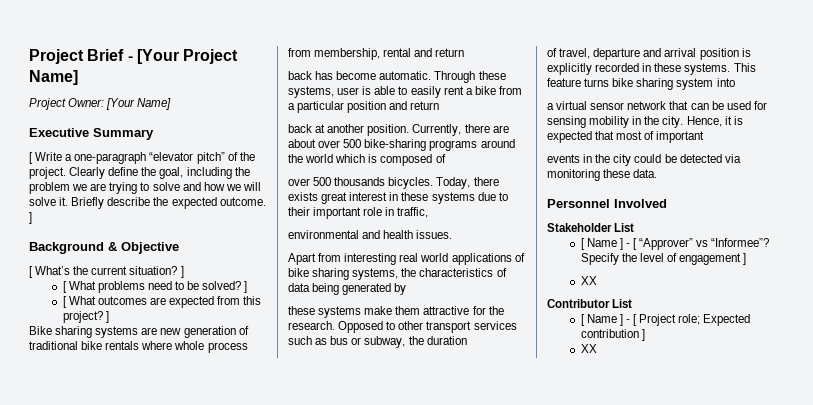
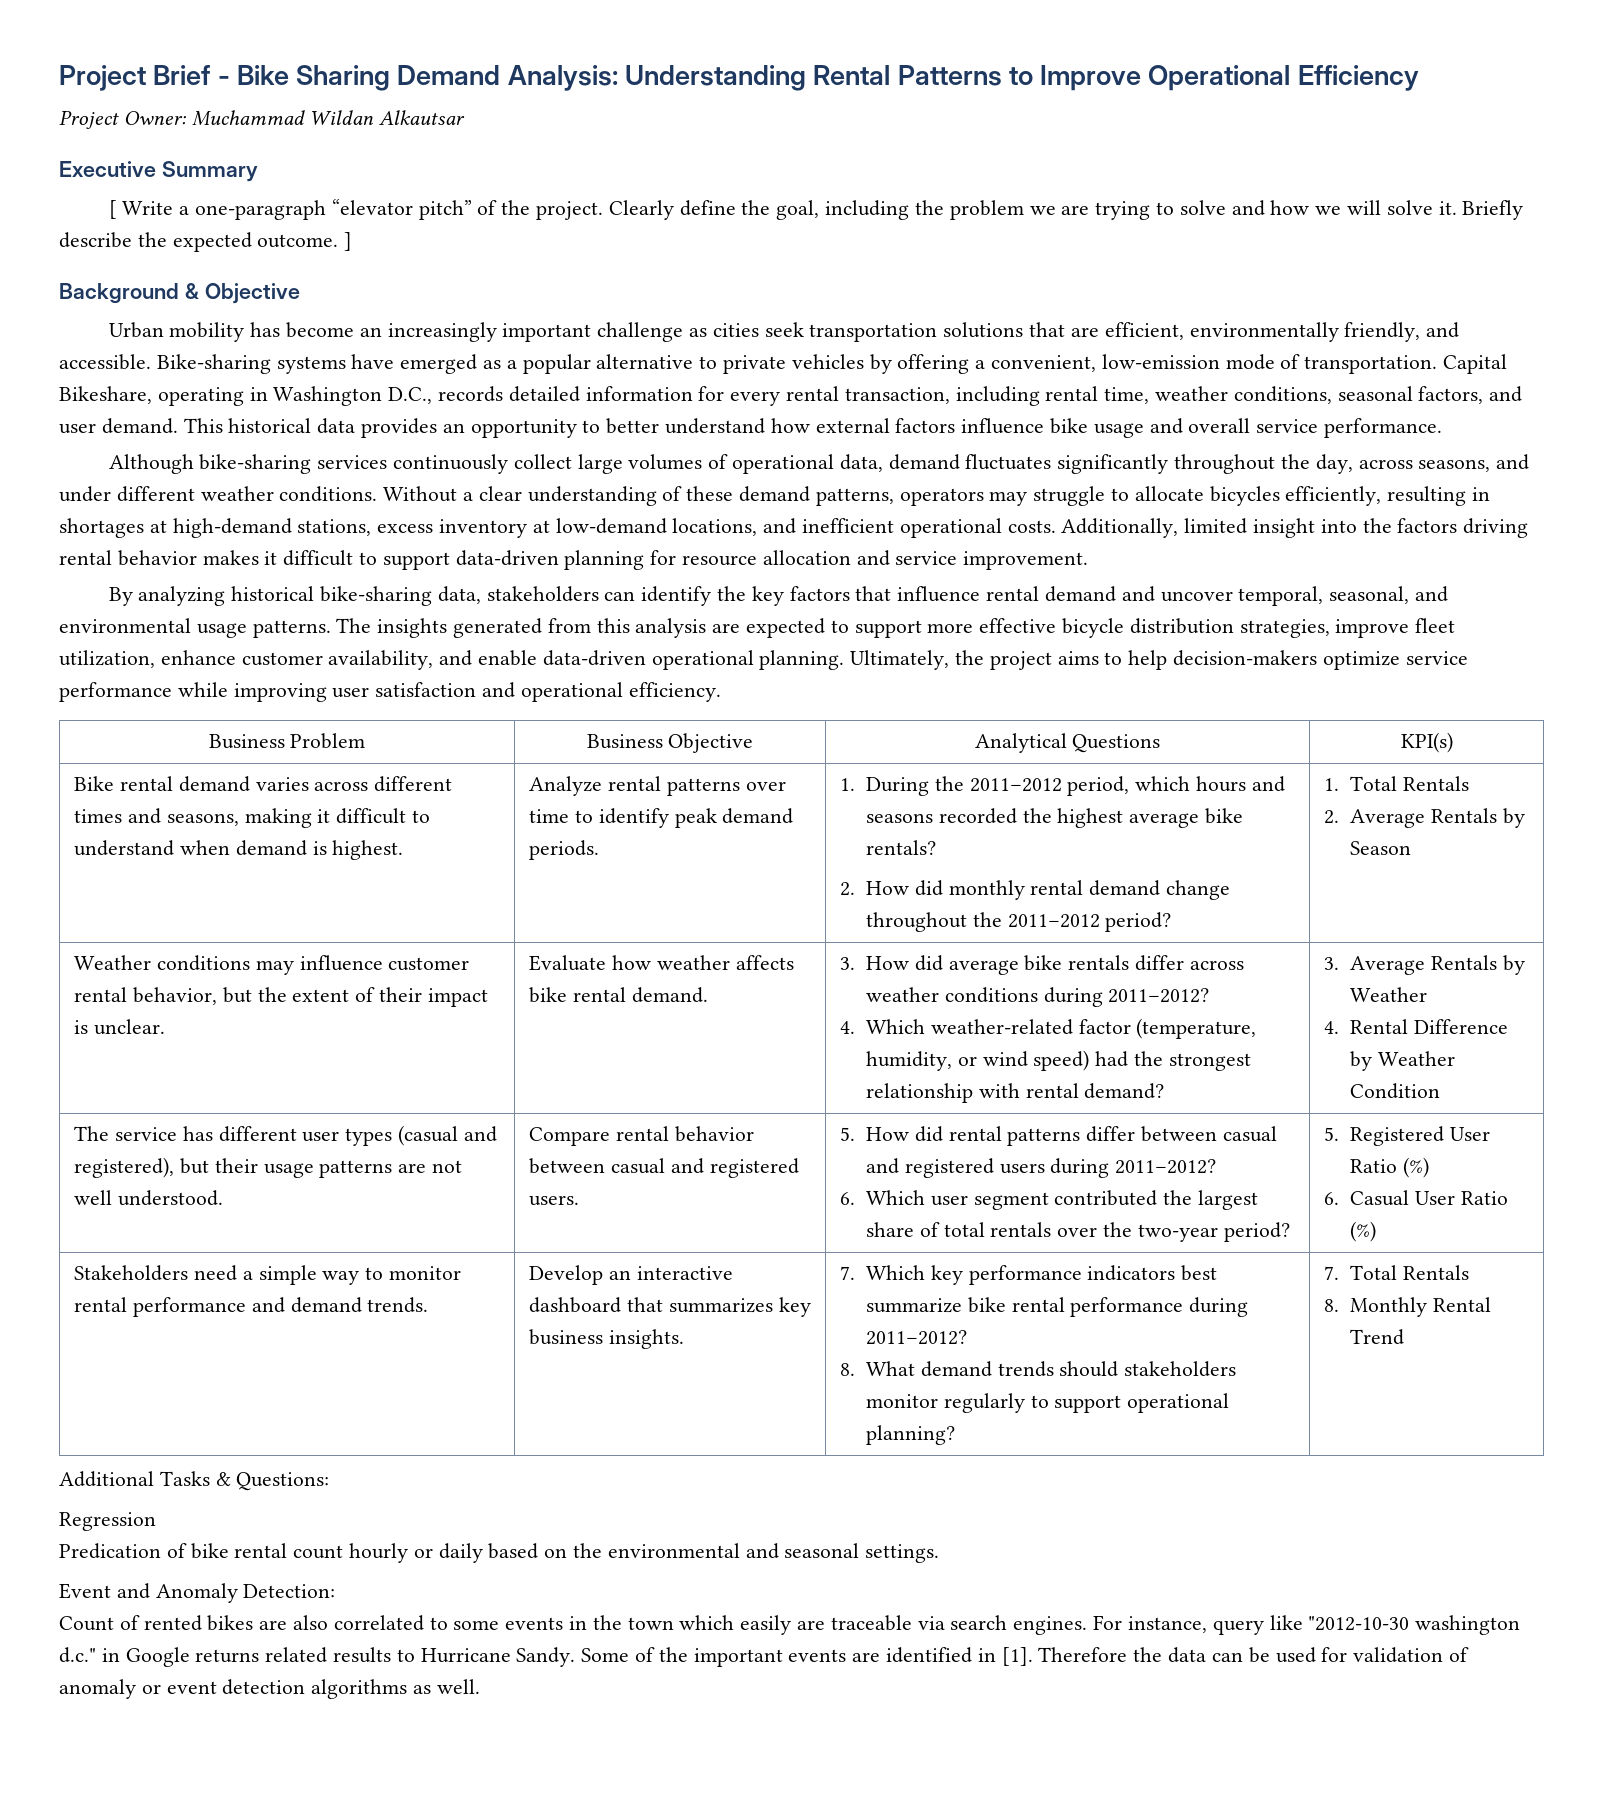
- Project Brief - [Your Project Name]
+ Project Brief - Bike Sharing Demand Analysis: Understanding Rental Patterns to Improve Operational Efficiency
- Project Owner: [Your Name]
+ Project Owner: Muchammad Wildan Alkautsar
- [ What’s the current situation? ]
- [ What problems need to be solved? ]
- [ What outcomes are expected from this project? ]
- Bike sharing systems are new generation of traditional bike rentals where whole process from membership, rental and return
- back has become automatic. Through these systems, user is able to easily rent a bike from a particular position and return
- back at another position. Currently, there are about over 500 bike-sharing programs around the world which is composed of
- over 500 thousands bicycles. Today, there exists great interest in these systems due to their important role in traffic,
- environmental and health issues.
- Apart from interesting real world applications of bike sharing systems, the characteristics of data being generated by
- these systems make them attractive for the research. Opposed to other transport services such as bus or subway, the duration
- of travel, departure and arrival position is explicitly recorded in these systems. This feature turns bike sharing system into
- a virtual sensor network that can be used for sensing mobility in the city. Hence, it is expected that most of important
- events in the city could be detected via monitoring these data.
- Personnel Involved
- Stakeholder List
- [ Name ] - [ “Approver” vs “Informee”? Specify the level of engagement ]
- XX
- Contributor List
- [ Name ] - [ Project role; Expected contribution ]
- XX
+ Urban mobility has become an increasingly important challenge as cities seek transportation solutions that are efficient, environmentally friendly, and accessible. Bike-sharing systems have emerged as a popular alternative to private vehicles by offering a convenient, low-emission mode of transportation. Capital Bikeshare, operating in Washington D.C., records detailed information for every rental transaction, including rental time, weather conditions, seasonal factors, and user demand. This historical data provides an opportunity to better understand how external factors influence bike usage and overall service performance.
+ Although bike-sharing services continuously collect large volumes of operational data, demand fluctuates significantly throughout the day, across seasons, and under different weather conditions. Without a clear understanding of these demand patterns, operators may struggle to allocate bicycles efficiently, resulting in shortages at high-demand stations, excess inventory at low-demand locations, and inefficient operational costs. Additionally, limited insight into the factors driving rental behavior makes it difficult to support data-driven planning for resource allocation and service improvement.
+ By analyzing historical bike-sharing data, stakeholders can identify the key factors that influence rental demand and uncover temporal, seasonal, and environmental usage patterns. The insights generated from this analysis are expected to support more effective bicycle distribution strategies, improve fleet utilization, enhance customer availability, and enable data-driven operational planning. Ultimately, the project aims to help decision-makers optimize service performance while improving user satisfaction and operational efficiency.
+ Business Problem | Business Objective | Analytical Questions | KPI(s)
+ Bike rental demand varies across different times and seasons, making it difficult to understand when demand is highest. | Analyze rental patterns over time to identify peak demand periods. | 1. During the 2011–2012 period, which hours and seasons recorded the highest average bike rentals?
+ 2. How did monthly rental demand change throughout the 2011–2012 period? | 1. Total Rentals
+ 2. Average Rentals by Season
+ Weather conditions may influence customer rental behavior, but the extent of their impact is unclear. | Evaluate how weather affects bike rental demand. | 3. How did average bike rentals differ across weather conditions during 2011–2012?
+ 4. Which weather-related factor (temperature, humidity, or wind speed) had the strongest relationship with rental demand? | 3. Average Rentals by Weather
+ 4. Rental Difference by Weather Condition
+ The service has different user types (casual and registered), but their usage patterns are not well understood. | Compare rental behavior between casual and registered users. | 5. How did rental patterns differ between casual and registered users during 2011–2012?
+ 6. Which user segment contributed the largest share of total rentals over the two-year period? | 5. Registered User Ratio (%)
+ 6. Casual User Ratio (%)
+ Stakeholders need a simple way to monitor rental performance and demand trends. | Develop an interactive dashboard that summarizes key business insights. | 7. Which key performance indicators best summarize bike rental performance during 2011–2012?
+ 8. What demand trends should stakeholders monitor regularly to support operational planning? | 7. Total Rentals
+ 8. Monthly Rental Trend
+ Additional Tasks & Questions:
+ Regression
+ Predication of bike rental count hourly or daily based on the environmental and seasonal settings.
+ Event and Anomaly Detection:
+ Count of rented bikes are also correlated to some events in the town which easily are traceable via search engines. For instance, query like "2012-10-30 washington d.c." in Google returns related results to Hurricane Sandy. Some of the important events are identified in [1]. Therefore the data can be used for validation of anomaly or event detection algorithms as well.

